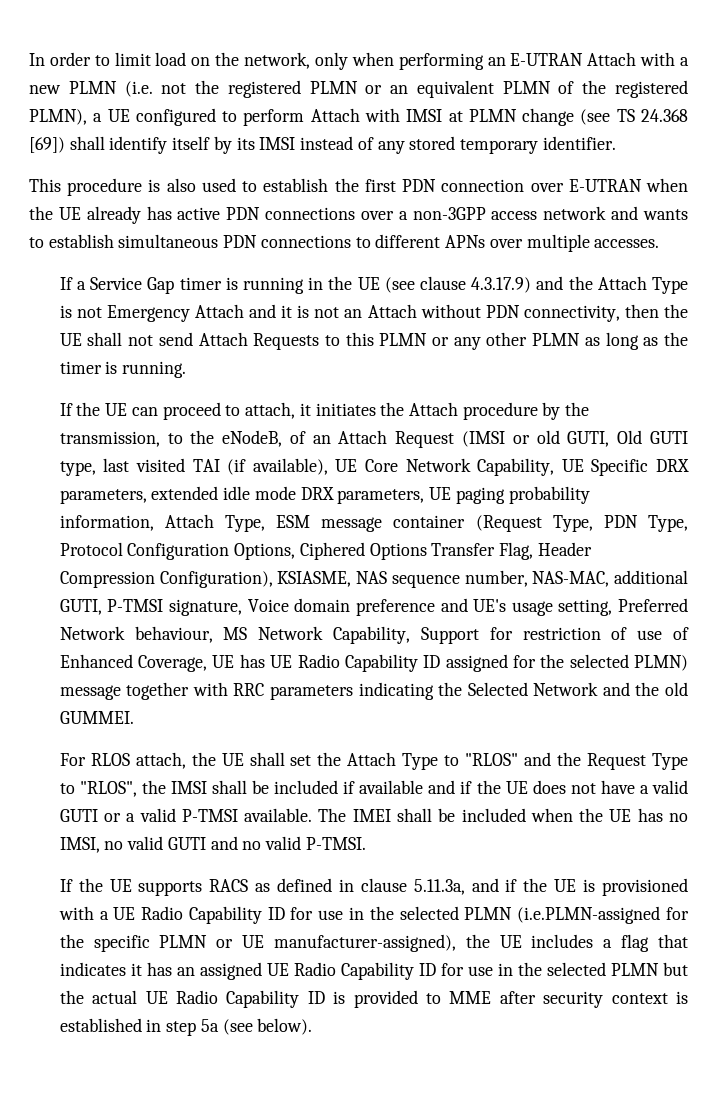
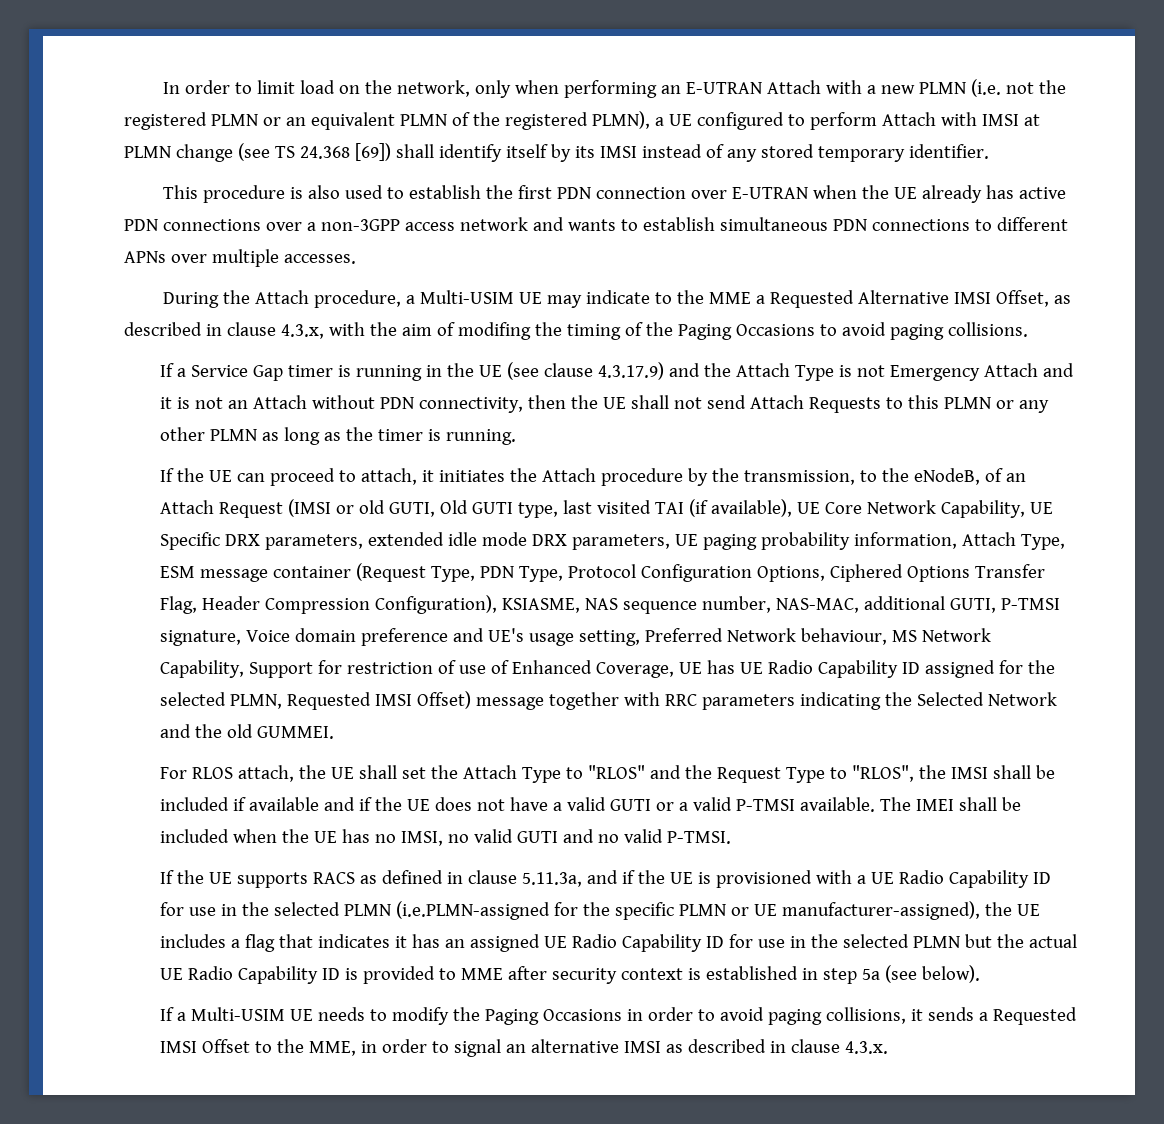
+ During the Attach procedure, a Multi-USIM UE may indicate to the MME a Requested Alternative IMSI Offset, as described in clause 4.3.x, with the aim of modifing the timing of the Paging Occasions to avoid paging collisions.
- If the UE can proceed to attach, it initiates the Attach procedure by the transmission, to the eNodeB, of an Attach Request (IMSI or old GUTI, Old GUTI type, last visited TAI (if available), UE Core Network Capability, UE Specific DRX parameters, extended idle mode DRX parameters, UE paging probability information, Attach Type, ESM message container (Request Type, PDN Type, Protocol Configuration Options, Ciphered Options Transfer Flag, Header Compression Configuration), KSIASME, NAS sequence number, NAS-MAC, additional GUTI, P-TMSI signature, Voice domain preference and UE's usage setting, Preferred Network behaviour, MS Network Capability, Support for restriction of use of Enhanced Coverage, UE has UE Radio Capability ID assigned for the selected PLMN) message together with RRC parameters indicating the Selected Network and the old GUMMEI.
+ If the UE can proceed to attach, it initiates the Attach procedure by the transmission, to the eNodeB, of an Attach Request (IMSI or old GUTI, Old GUTI type, last visited TAI (if available), UE Core Network Capability, UE Specific DRX parameters, extended idle mode DRX parameters, UE paging probability information, Attach Type, ESM message container (Request Type, PDN Type, Protocol Configuration Options, Ciphered Options Transfer Flag, Header Compression Configuration), KSIASME, NAS sequence number, NAS-MAC, additional GUTI, P-TMSI signature, Voice domain preference and UE's usage setting, Preferred Network behaviour, MS Network Capability, Support for restriction of use of Enhanced Coverage, UE has UE Radio Capability ID assigned for the selected PLMN, Requested IMSI Offset) message together with RRC parameters indicating the Selected Network and the old GUMMEI.
+ If a Multi-USIM UE needs to modify the Paging Occasions in order to avoid paging collisions, it sends a Requested IMSI Offset to the MME, in order to signal an alternative IMSI as described in clause 4.3.x.

